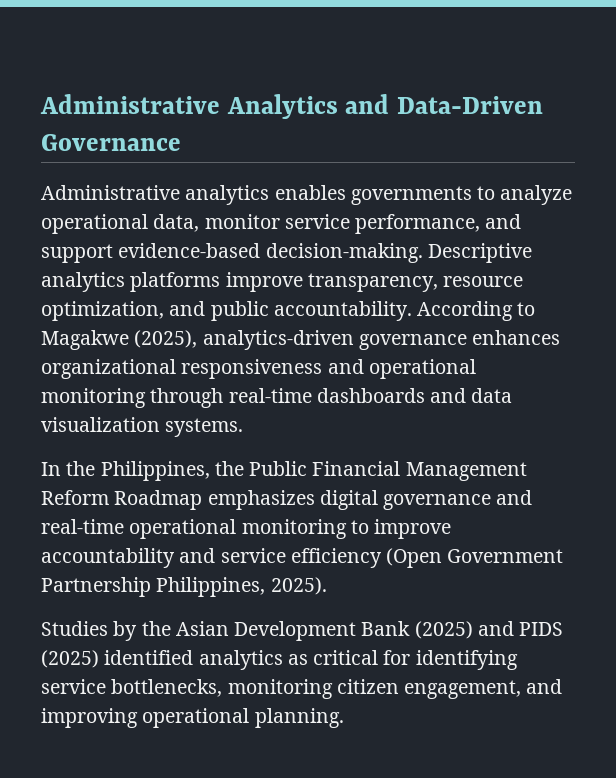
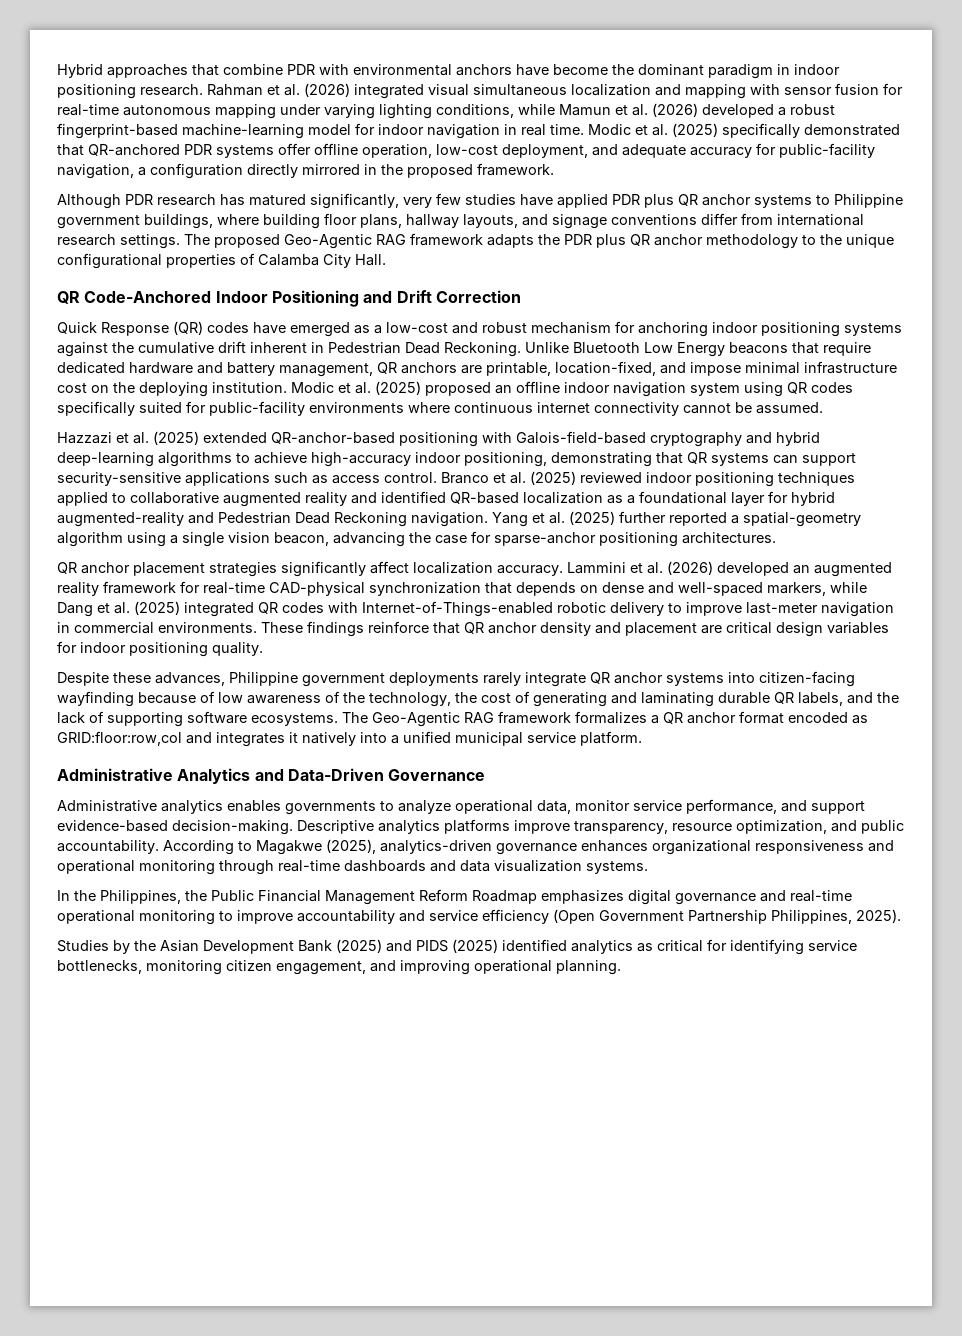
+ Hybrid approaches that combine PDR with environmental anchors have become the dominant paradigm in indoor positioning research. Rahman et al. (2026) integrated visual simultaneous localization and mapping with sensor fusion for real-time autonomous mapping under varying lighting conditions, while Mamun et al. (2026) developed a robust fingerprint-based machine-learning model for indoor navigation in real time. Modic et al. (2025) specifically demonstrated that QR-anchored PDR systems offer offline operation, low-cost deployment, and adequate accuracy for public-facility navigation, a configuration directly mirrored in the proposed framework.
+ Although PDR research has matured significantly, very few studies have applied PDR plus QR anchor systems to Philippine government buildings, where building floor plans, hallway layouts, and signage conventions differ from international research settings. The proposed Geo-Agentic RAG framework adapts the PDR plus QR anchor methodology to the unique configurational properties of Calamba City Hall.
+ QR Code-Anchored Indoor Positioning and Drift Correction
+ Quick Response (QR) codes have emerged as a low-cost and robust mechanism for anchoring indoor positioning systems against the cumulative drift inherent in Pedestrian Dead Reckoning. Unlike Bluetooth Low Energy beacons that require dedicated hardware and battery management, QR anchors are printable, location-fixed, and impose minimal infrastructure cost on the deploying institution. Modic et al. (2025) proposed an offline indoor navigation system using QR codes specifically suited for public-facility environments where continuous internet connectivity cannot be assumed.
+ Hazzazi et al. (2025) extended QR-anchor-based positioning with Galois-field-based cryptography and hybrid deep-learning algorithms to achieve high-accuracy indoor positioning, demonstrating that QR systems can support security-sensitive applications such as access control. Branco et al. (2025) reviewed indoor positioning techniques applied to collaborative augmented reality and identified QR-based localization as a foundational layer for hybrid augmented-reality and Pedestrian Dead Reckoning navigation. Yang et al. (2025) further reported a spatial-geometry algorithm using a single vision beacon, advancing the case for sparse-anchor positioning architectures.
+ QR anchor placement strategies significantly affect localization accuracy. Lammini et al. (2026) developed an augmented reality framework for real-time CAD-physical synchronization that depends on dense and well-spaced markers, while Dang et al. (2025) integrated QR codes with Internet-of-Things-enabled robotic delivery to improve last-meter navigation in commercial environments. These findings reinforce that QR anchor density and placement are critical design variables for indoor positioning quality.
+ Despite these advances, Philippine government deployments rarely integrate QR anchor systems into citizen-facing wayfinding because of low awareness of the technology, the cost of generating and laminating durable QR labels, and the lack of supporting software ecosystems. The Geo-Agentic RAG framework formalizes a QR anchor format encoded as GRID:floor:row,col and integrates it natively into a unified municipal service platform.

